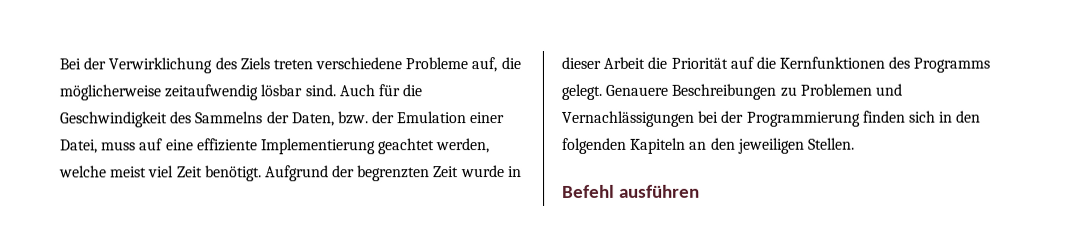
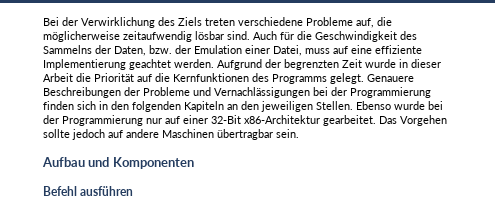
- Auch für die Geschwindigkeit des Sammelns der Daten, bzw. der Emulation einer Datei, muss auf eine effiziente Implementierung geachtet werden, welche meist viel Zeit benötigt.
+ Auch für die Geschwindigkeit des Sammelns der Daten, bzw. der Emulation einer Datei, muss auf eine effiziente Implementierung geachtet werden.
- Genauere Beschreibungen zu Problemen und Vernachlässigungen bei der Programmierung finden sich in den folgenden Kapiteln an den jeweiligen Stellen.
+ Genauere Beschreibungen der Probleme und Vernachlässigungen bei der Programmierung finden sich in den folgenden Kapiteln an den jeweiligen Stellen. Ebenso wurde bei der Programmierung nur auf einer 32-Bit x86-Architektur gearbeitet. Das Vorgehen sollte jedoch auf andere Maschinen übertragbar sein.
+ Aufbau und Komponenten

